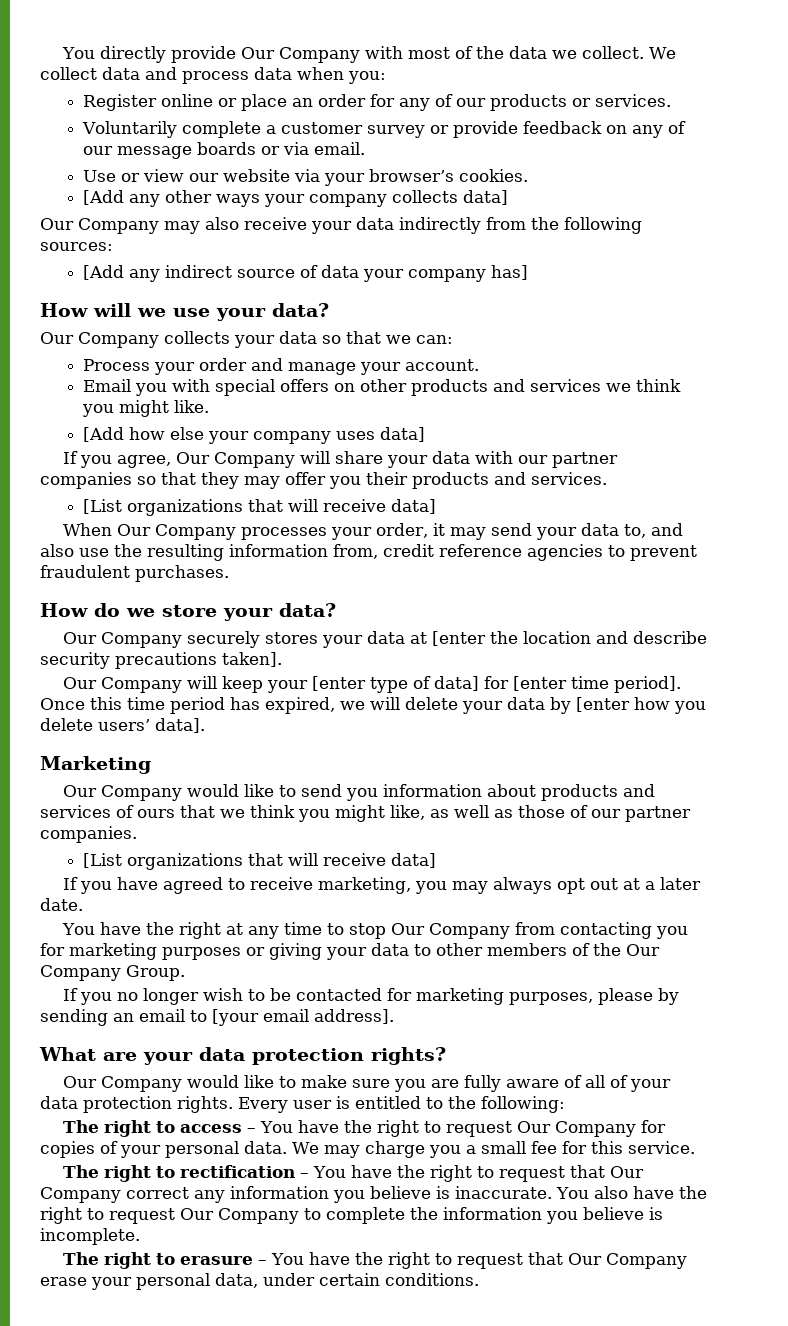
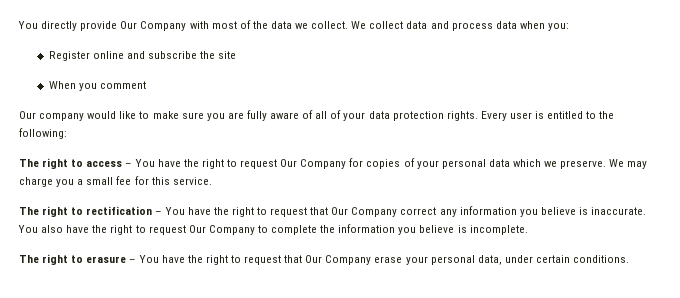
- Register online or place an order for any of our products or services.
- Voluntarily complete a customer survey or provide feedback on any of our message boards or via email.
- Use or view our website via your browser’s cookies.
- [Add any other ways your company collects data]
- Our Company may also receive your data indirectly from the following sources:
- [Add any indirect source of data your company has]
- How will we use your data?
- Our Company collects your data so that we can:
- Process your order and manage your account.
- Email you with special offers on other products and services we think you might like.
- [Add how else your company uses data]
- If you agree, Our Company will share your data with our partner companies so that they may offer you their products and services.
- [List organizations that will receive data]
- When Our Company processes your order, it may send your data to, and also use the resulting information from, credit reference agencies to prevent fraudulent purchases.
- How do we store your data?
- Our Company securely stores your data at [enter the location and describe security precautions taken].
- Our Company will keep your [enter type of data] for [enter time period]. Once this time period has expired, we will delete your data by [enter how you delete users’ data].
- Marketing
- Our Company would like to send you information about products and services of ours that we think you might like, as well as those of our partner companies.
- [List organizations that will receive data]
- If you have agreed to receive marketing, you may always opt out at a later date.
- You have the right at any time to stop Our Company from contacting you for marketing purposes or giving your data to other members of the Our Company Group.
- If you no longer wish to be contacted for marketing purposes, please by sending an email to [your email address].
- What are your data protection rights?
- Our Company would like to make sure you are fully aware of all of your data protection rights.
+ Register online and subscribe the site
+ When you comment
+ Our company would like to make sure you are fully aware of all of your data protection rights.
- The right to access – You have the right to request Our Company for copies of your personal data.
+ The right to access – You have the right to request Our Company for copies of your personal data which we preserve.

